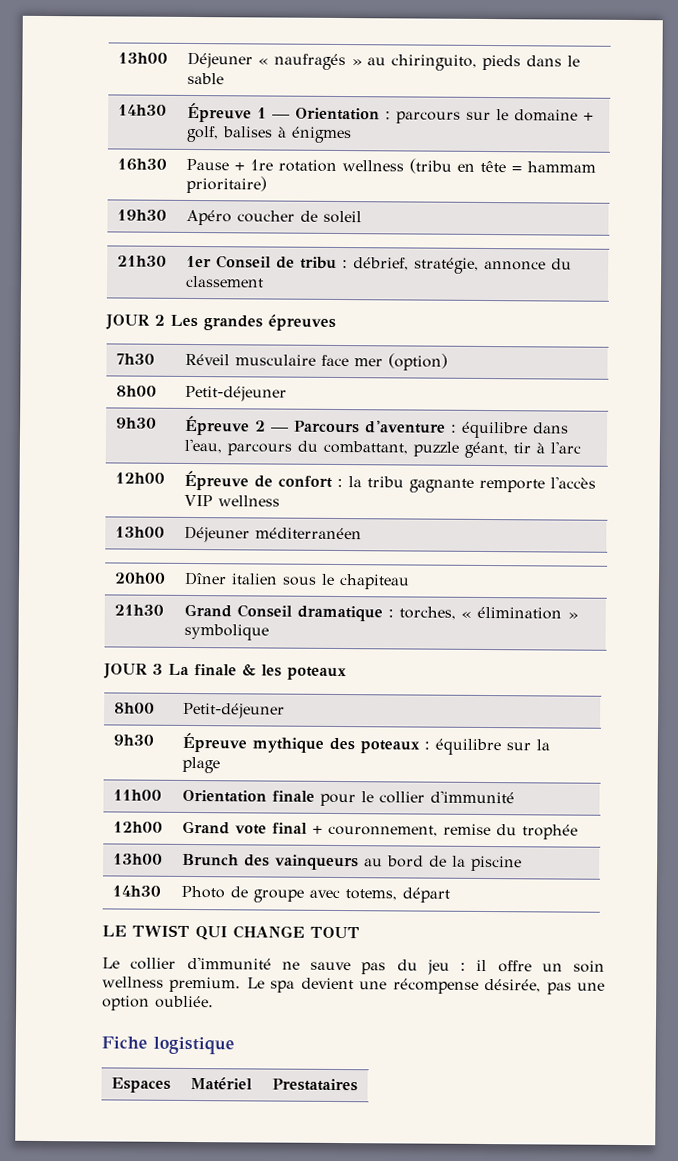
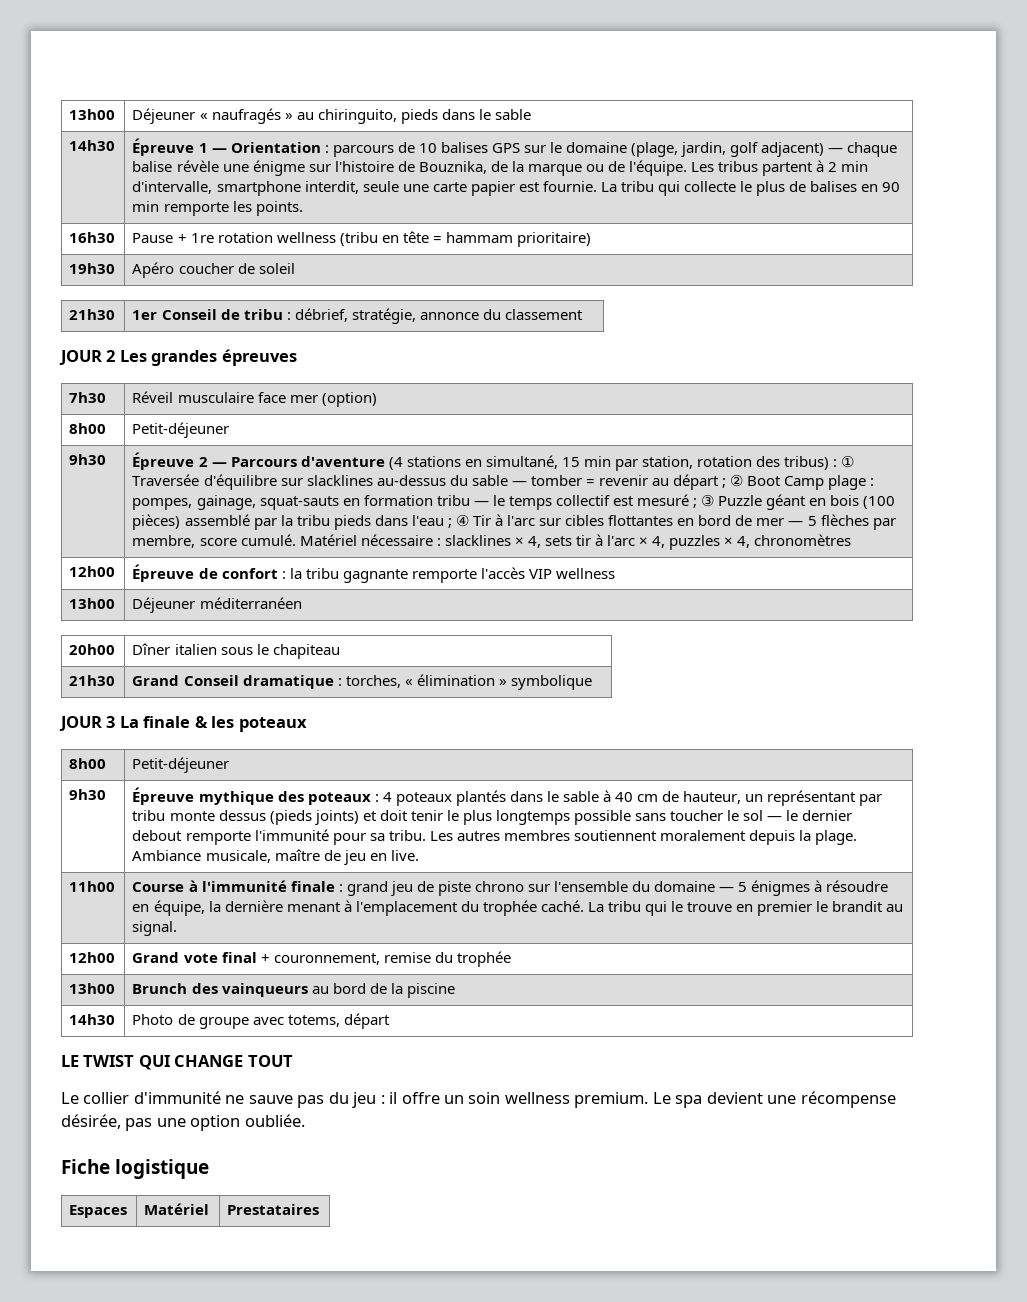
- Épreuve 1 — Orientation : parcours sur le domaine + golf, balises à énigmes
+ Épreuve 1 — Orientation : parcours de 10 balises GPS sur le domaine (plage, jardin, golf adjacent) — chaque balise révèle une énigme sur l'histoire de Bouznika, de la marque ou de l'équipe. Les tribus partent à 2 min d'intervalle, smartphone interdit, seule une carte papier est fournie. La tribu qui collecte le plus de balises en 90 min remporte les points.
- Épreuve 2 — Parcours d'aventure : équilibre dans l'eau, parcours du combattant, puzzle géant, tir à l'arc
+ Épreuve 2 — Parcours d'aventure (4 stations en simultané, 15 min par station, rotation des tribus) : ① Traversée d'équilibre sur slacklines au-dessus du sable — tomber = revenir au départ ; ② Boot Camp plage : pompes, gainage, squat-sauts en formation tribu — le temps collectif est mesuré ; ③ Puzzle géant en bois (100 pièces) assemblé par la tribu pieds dans l'eau ; ④ Tir à l'arc sur cibles flottantes en bord de mer — 5 flèches par membre, score cumulé. Matériel nécessaire : slacklines × 4, sets tir à l'arc × 4, puzzles × 4, chronomètres
- Épreuve mythique des poteaux : équilibre sur la plage
- 11h00 | Orientation finale pour le collier d'immunité
+ Épreuve mythique des poteaux : 4 poteaux plantés dans le sable à 40 cm de hauteur, un représentant par tribu monte dessus (pieds joints) et doit tenir le plus longtemps possible sans toucher le sol — le dernier debout remporte l'immunité pour sa tribu. Les autres membres soutiennent moralement depuis la plage. Ambiance musicale, maître de jeu en live.
+ 11h00 | Course à l'immunité finale : grand jeu de piste chrono sur l'ensemble du domaine — 5 énigmes à résoudre en équipe, la dernière menant à l'emplacement du trophée caché. La tribu qui le trouve en premier le brandit au signal.

